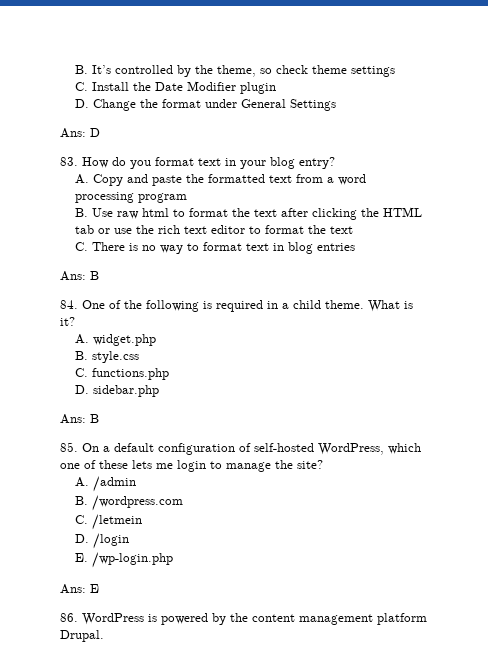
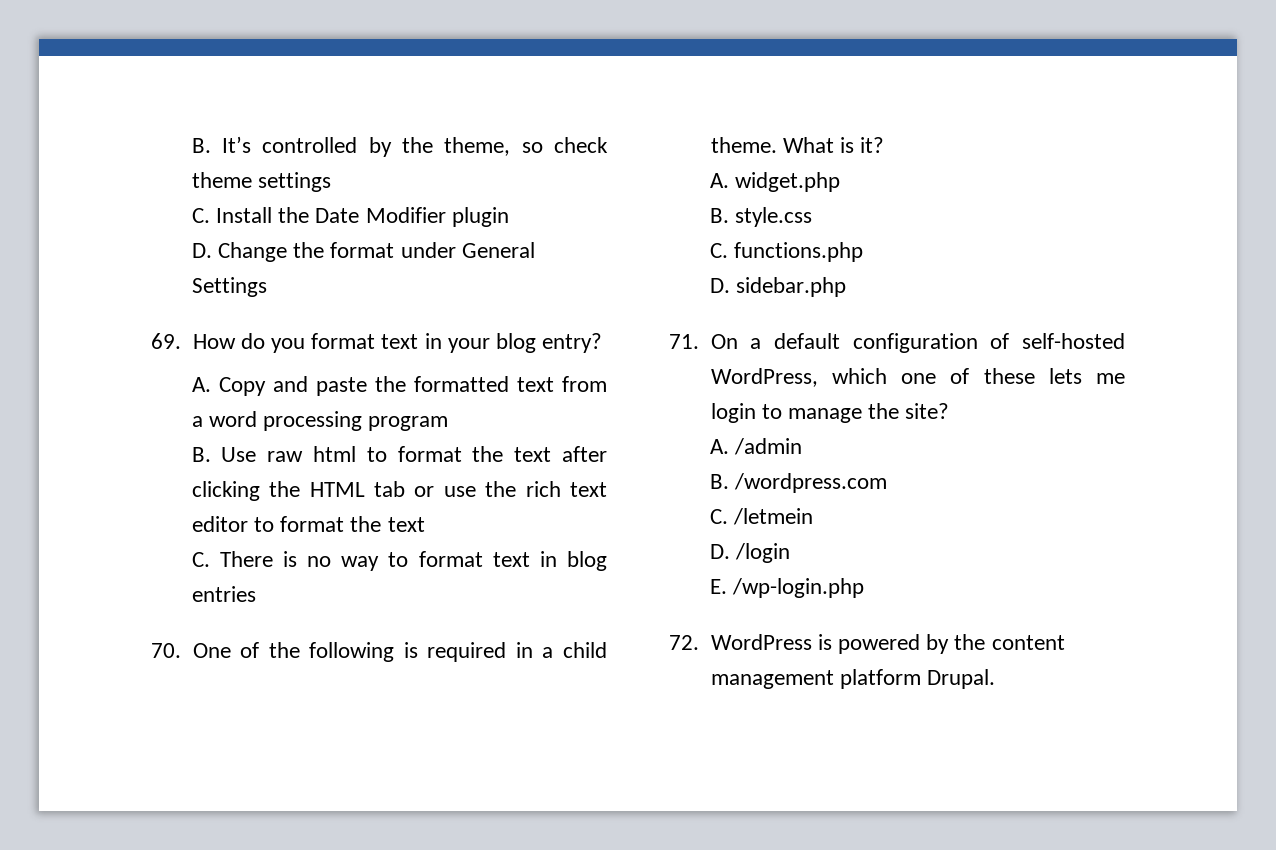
- Ans: D
- 83. How do you format text in your blog entry?
+ 69. How do you format text in your blog entry?
  C. There is no way to format text in blog entries
- Ans: B
- 84. One of the following is required in a child theme.
+ 70. One of the following is required in a child theme.
  D. sidebar.php
- Ans: B
- 85. On a default configuration of self-hosted WordPress, which one of these lets me login to manage the site?
+ 71. On a default configuration of self-hosted WordPress, which one of these lets me login to manage the site?
- Ans: E
- 86. WordPress is powered by the content management platform Drupal.
+ 72. WordPress is powered by the content management platform Drupal.

